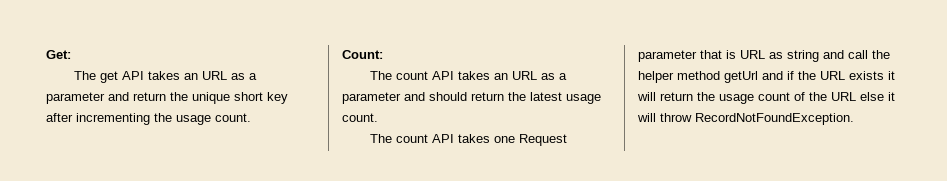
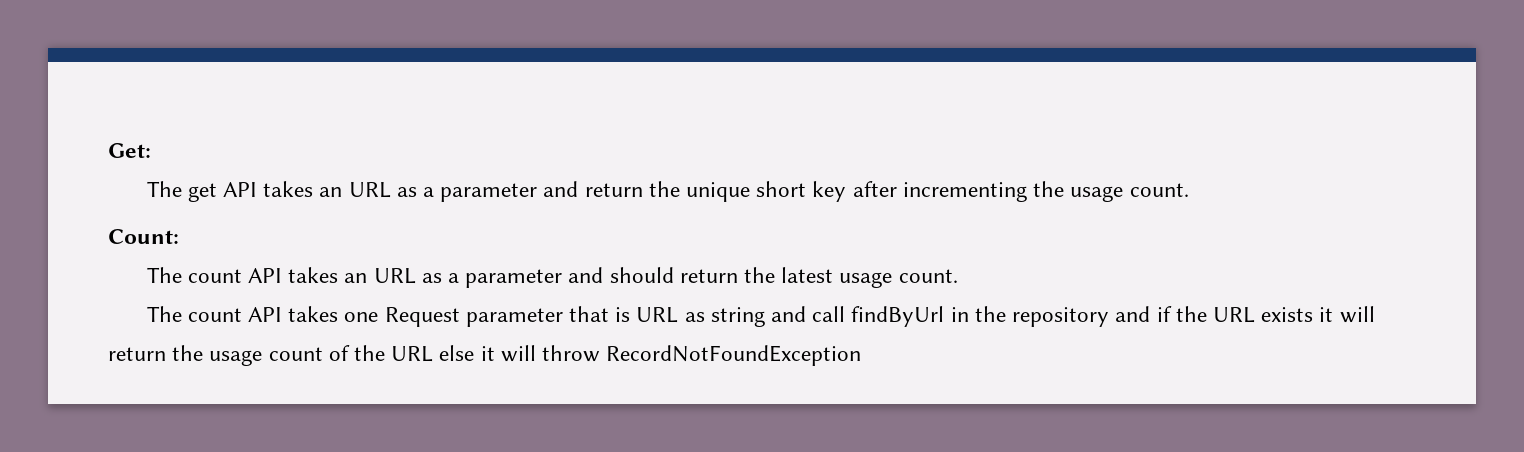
- The count API takes one Request parameter that is URL as string and call the helper method getUrl and if the URL exists it will return the usage count of the URL else it will throw RecordNotFoundException.
+ The count API takes one Request parameter that is URL as string and call findByUrl in the repository and if the URL exists it will return the usage count of the URL else it will throw RecordNotFoundException

